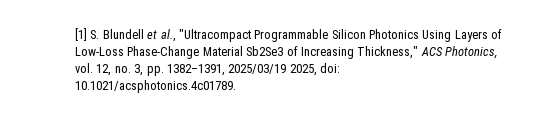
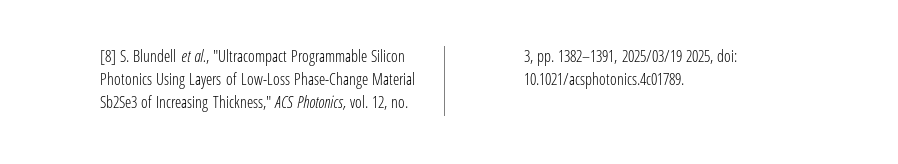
- [1] S. Blundell et al., "Ultracompact Programmable Silicon Photonics Using Layers of Low-Loss Phase-Change Material Sb2Se3 of Increasing Thickness," ACS Photonics, vol. 12, no. 3, pp. 1382–1391, 2025/03/19 2025, doi: 10.1021/acsphotonics.4c01789.
+ [8] S. Blundell et al., "Ultracompact Programmable Silicon Photonics Using Layers of Low-Loss Phase-Change Material Sb2Se3 of Increasing Thickness," ACS Photonics, vol. 12, no. 3, pp. 1382–1391, 2025/03/19 2025, doi: 10.1021/acsphotonics.4c01789.

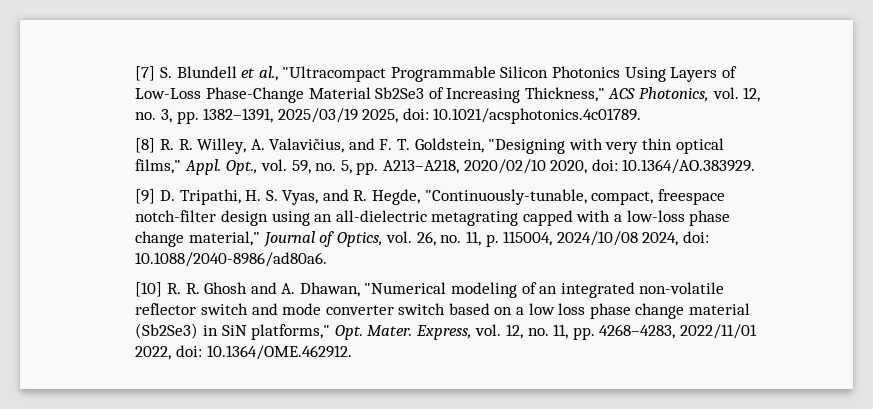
- [8] S. Blundell et al., "Ultracompact Programmable Silicon Photonics Using Layers of Low-Loss Phase-Change Material Sb2Se3 of Increasing Thickness," ACS Photonics, vol. 12, no. 3, pp. 1382–1391, 2025/03/19 2025, doi: 10.1021/acsphotonics.4c01789.
+ [7] S. Blundell et al., "Ultracompact Programmable Silicon Photonics Using Layers of Low-Loss Phase-Change Material Sb2Se3 of Increasing Thickness," ACS Photonics, vol. 12, no. 3, pp. 1382–1391, 2025/03/19 2025, doi: 10.1021/acsphotonics.4c01789.
+ [8] R. R. Willey, A. Valavičius, and F. T. Goldstein, "Designing with very thin optical films," Appl. Opt., vol. 59, no. 5, pp. A213–A218, 2020/02/10 2020, doi: 10.1364/AO.383929.
+ [9] D. Tripathi, H. S. Vyas, and R. Hegde, "Continuously-tunable, compact, freespace notch-filter design using an all-dielectric metagrating capped with a low-loss phase change material," Journal of Optics, vol. 26, no. 11, p. 115004, 2024/10/08 2024, doi: 10.1088/2040-8986/ad80a6.
+ [10] R. R. Ghosh and A. Dhawan, "Numerical modeling of an integrated non-volatile reflector switch and mode converter switch based on a low loss phase change material (Sb2Se3) in SiN platforms," Opt. Mater. Express, vol. 12, no. 11, pp. 4268–4283, 2022/11/01 2022, doi: 10.1364/OME.462912.

